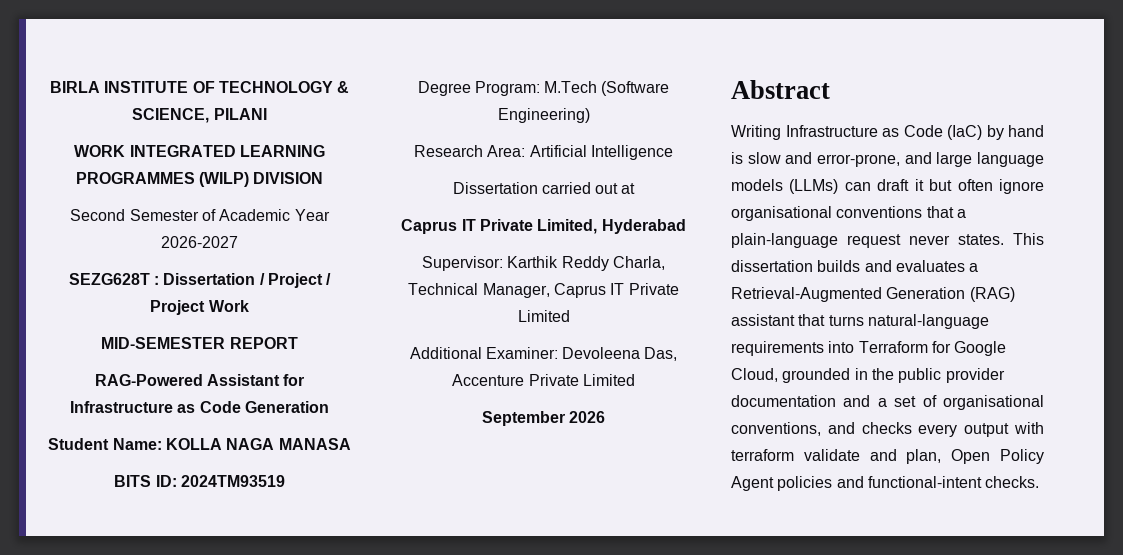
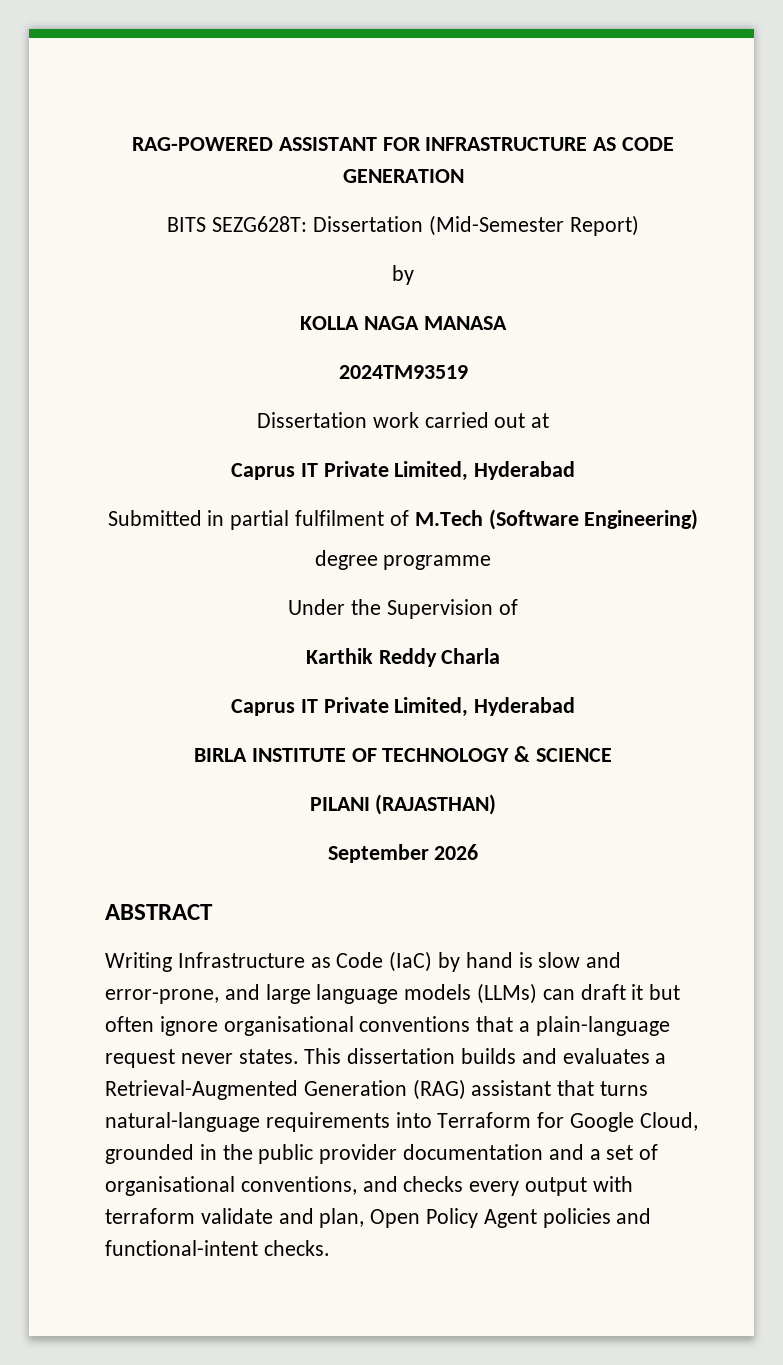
- BIRLA INSTITUTE OF TECHNOLOGY & SCIENCE, PILANI
- WORK INTEGRATED LEARNING PROGRAMMES (WILP) DIVISION
- Second Semester of Academic Year 2026-2027
- SEZG628T : Dissertation / Project / Project Work
- MID-SEMESTER REPORT
- RAG-Powered Assistant for Infrastructure as Code Generation
- Student Name: KOLLA NAGA MANASA
+ RAG-POWERED ASSISTANT FOR INFRASTRUCTURE AS CODE GENERATION
+ BITS SEZG628T: Dissertation (Mid-Semester Report)
+ by
+ KOLLA NAGA MANASA
- BITS ID: 2024TM93519
+ 2024TM93519
- Degree Program: M.Tech (Software Engineering)
- Research Area: Artificial Intelligence
- Dissertation carried out at
+ Dissertation work carried out at
- Supervisor: Karthik Reddy Charla, Technical Manager, Caprus IT Private Limited
- Additional Examiner: Devoleena Das, Accenture Private Limited
+ Submitted in partial fulfilment of M.Tech (Software Engineering)
+ degree programme
+ Under the Supervision of
+ Karthik Reddy Charla
+ Caprus IT Private Limited, Hyderabad
+ BIRLA INSTITUTE OF TECHNOLOGY & SCIENCE
+ PILANI (RAJASTHAN)
- Abstract
+ ABSTRACT

